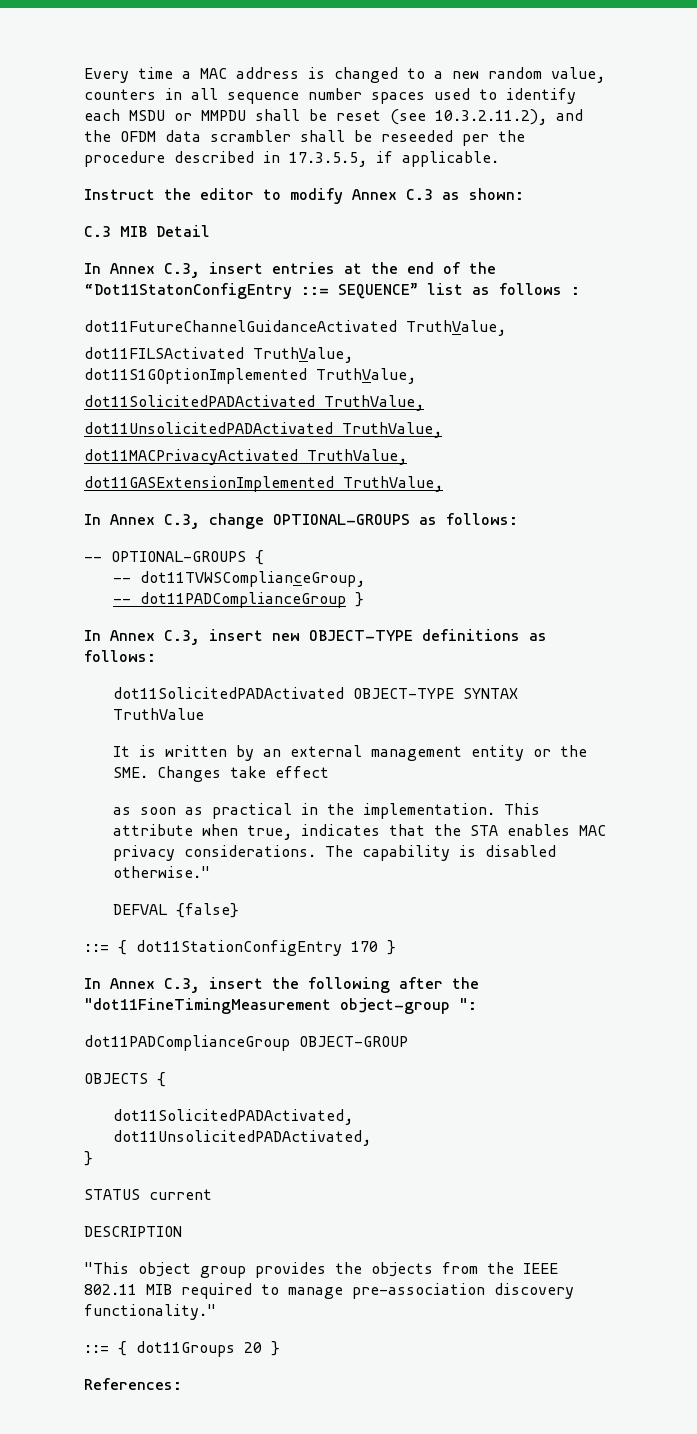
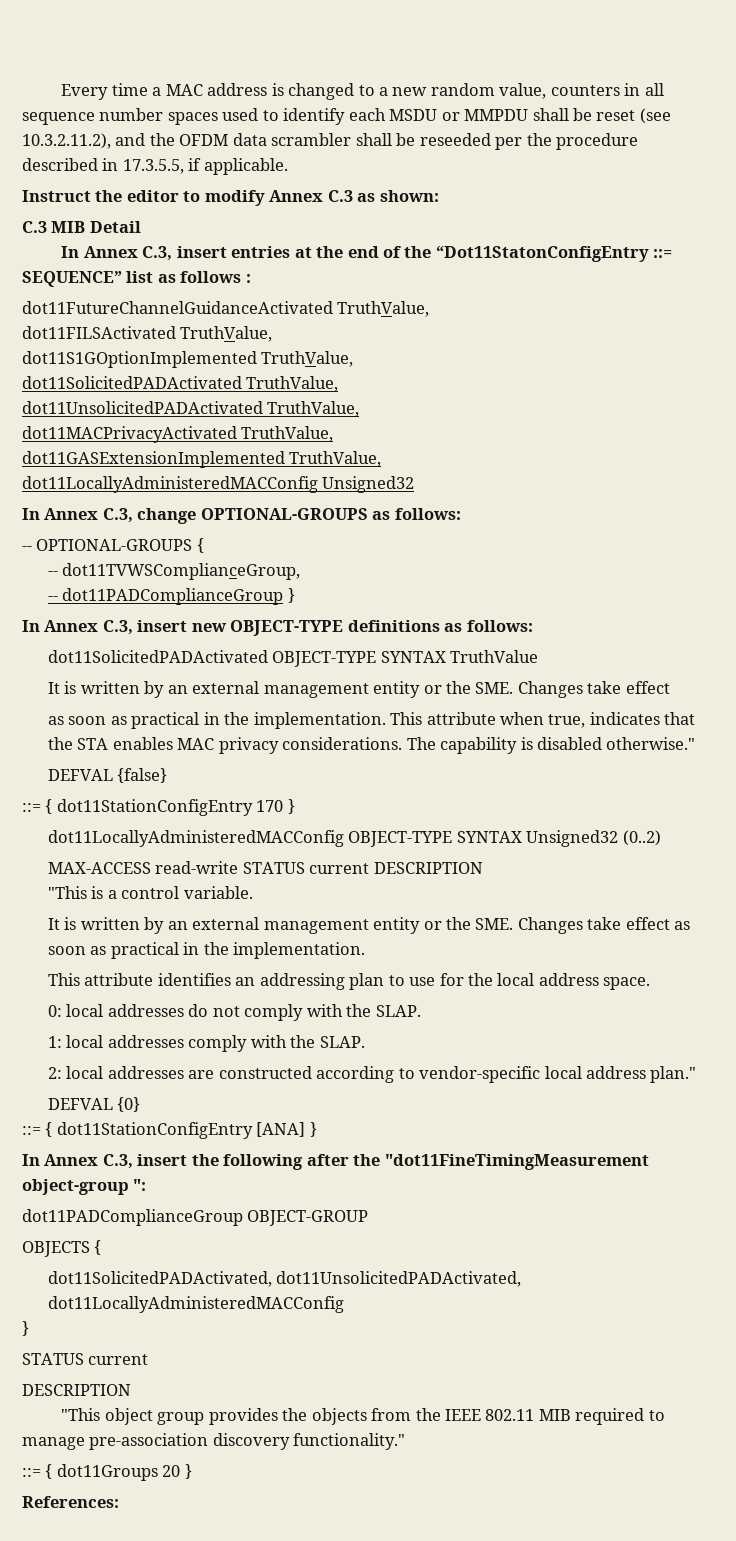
+ dot11LocallyAdministeredMACConfig Unsigned32
+ dot11LocallyAdministeredMACConfig OBJECT-TYPE SYNTAX Unsigned32 (0..2)
+ MAX-ACCESS read-write STATUS current DESCRIPTION
+ "This is a control variable.
+ It is written by an external management entity or the SME. Changes take effect as soon as practical in the implementation.
+ This attribute identifies an addressing plan to use for the local address space.
+ 0: local addresses do not comply with the SLAP.
+ 1: local addresses comply with the SLAP.
+ 2: local addresses are constructed according to vendor-specific local address plan."
+ DEFVAL {0}
+ ::= { dot11StationConfigEntry [ANA] }
- dot11SolicitedPADActivated, dot11UnsolicitedPADActivated,
+ dot11SolicitedPADActivated, dot11UnsolicitedPADActivated, dot11LocallyAdministeredMACConfig

